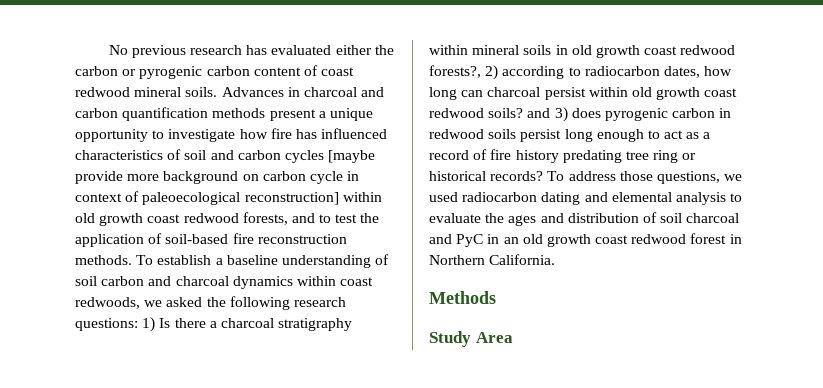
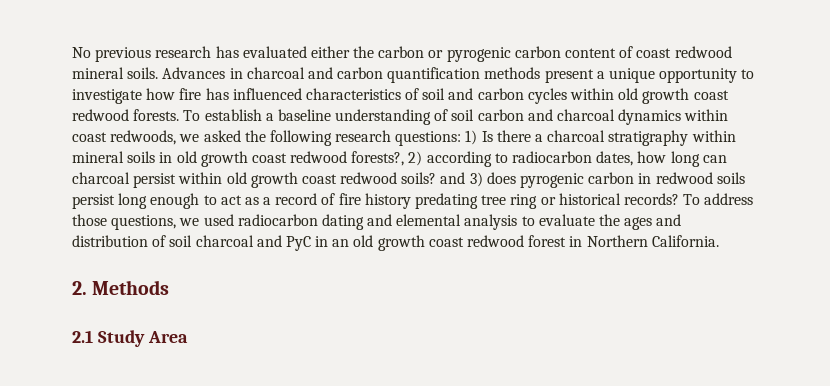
- Advances in charcoal and carbon quantification methods present a unique opportunity to investigate how fire has influenced characteristics of soil and carbon cycles [maybe provide more background on carbon cycle in context of paleoecological reconstruction] within old growth coast redwood forests, and to test the application of soil-based fire reconstruction methods.
+ Advances in charcoal and carbon quantification methods present a unique opportunity to investigate how fire has influenced characteristics of soil and carbon cycles within old growth coast redwood forests.
- Methods
+ 2. Methods
- Study Area
+ 2.1 Study Area

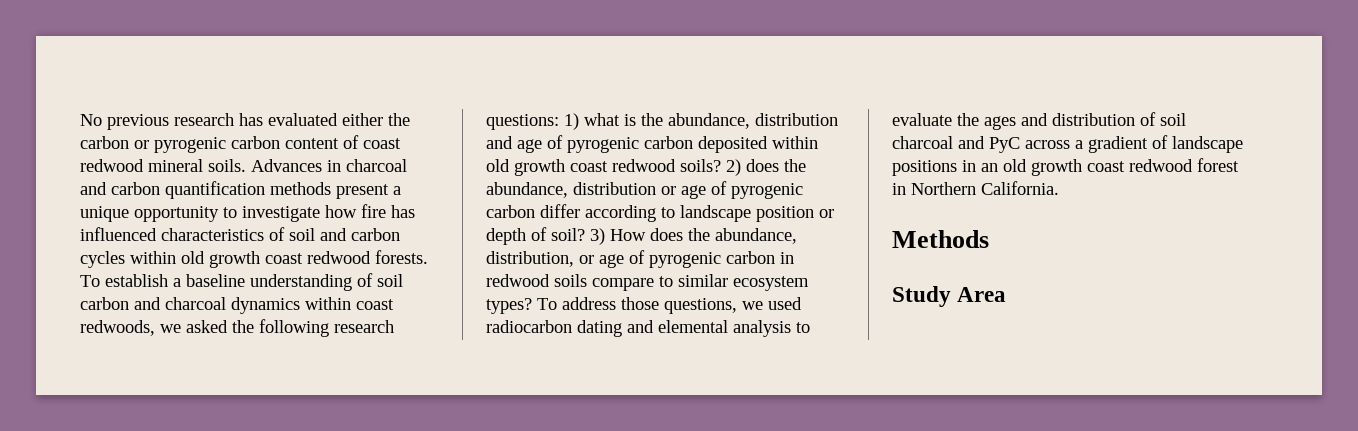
- To establish a baseline understanding of soil carbon and charcoal dynamics within coast redwoods, we asked the following research questions: 1) Is there a charcoal stratigraphy within mineral soils in old growth coast redwood forests?, 2) according to radiocarbon dates, how long can charcoal persist within old growth coast redwood soils? and 3) does pyrogenic carbon in redwood soils persist long enough to act as a record of fire history predating tree ring or historical records?
+ To establish a baseline understanding of soil carbon and charcoal dynamics within coast redwoods, we asked the following research questions: 1) what is the abundance, distribution and age of pyrogenic carbon deposited within old growth coast redwood soils? 2) does the abundance, distribution or age of pyrogenic carbon differ according to landscape position or depth of soil? 3) How does the abundance, distribution, or age of pyrogenic carbon in redwood soils compare to similar ecosystem types?
- To address those questions, we used radiocarbon dating and elemental analysis to evaluate the ages and distribution of soil charcoal and PyC in an old growth coast redwood forest in Northern California.
+ To address those questions, we used radiocarbon dating and elemental analysis to evaluate the ages and distribution of soil charcoal and PyC across a gradient of landscape positions in an old growth coast redwood forest in Northern California.
- 2. Methods
+ Methods
- 2.1 Study Area
+ Study Area

